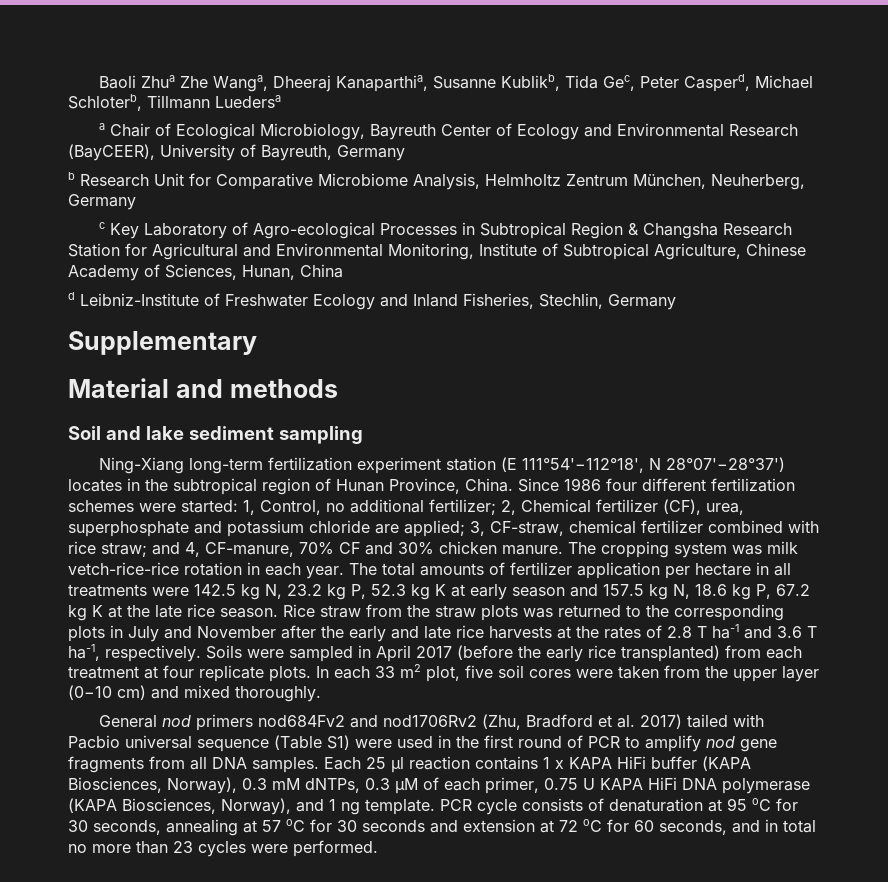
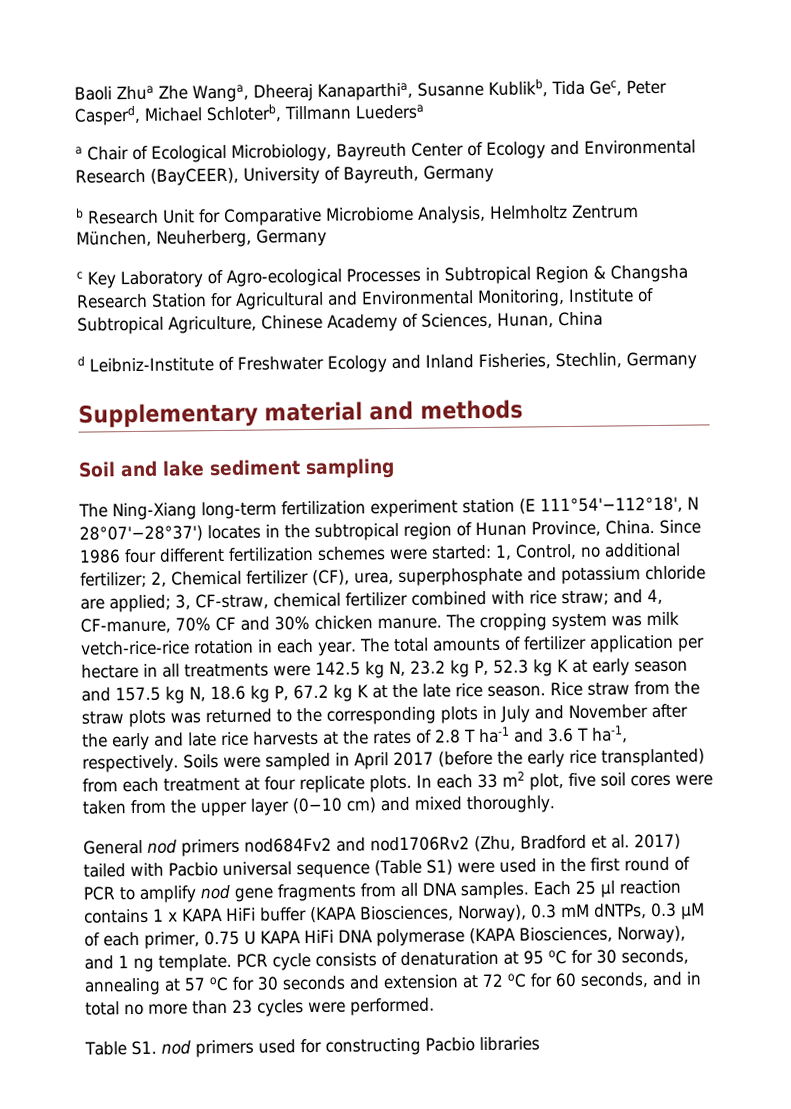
- Supplementary
- Material and methods
+ Supplementary material and methods
- Ning-Xiang long-term fertilization experiment station (E 111°54'−112°18', N 28°07'−28°37') locates in the subtropical region of Hunan Province, China.
+ The Ning-Xiang long-term fertilization experiment station (E 111°54'−112°18', N 28°07'−28°37') locates in the subtropical region of Hunan Province, China.
+ Table S1. nod primers used for constructing Pacbio libraries

